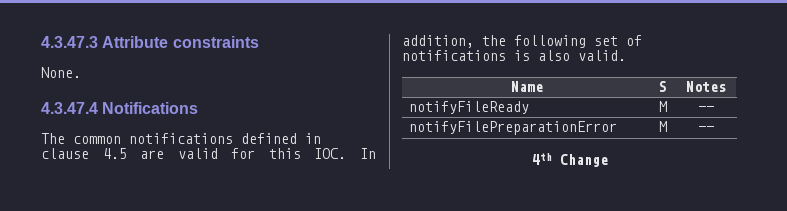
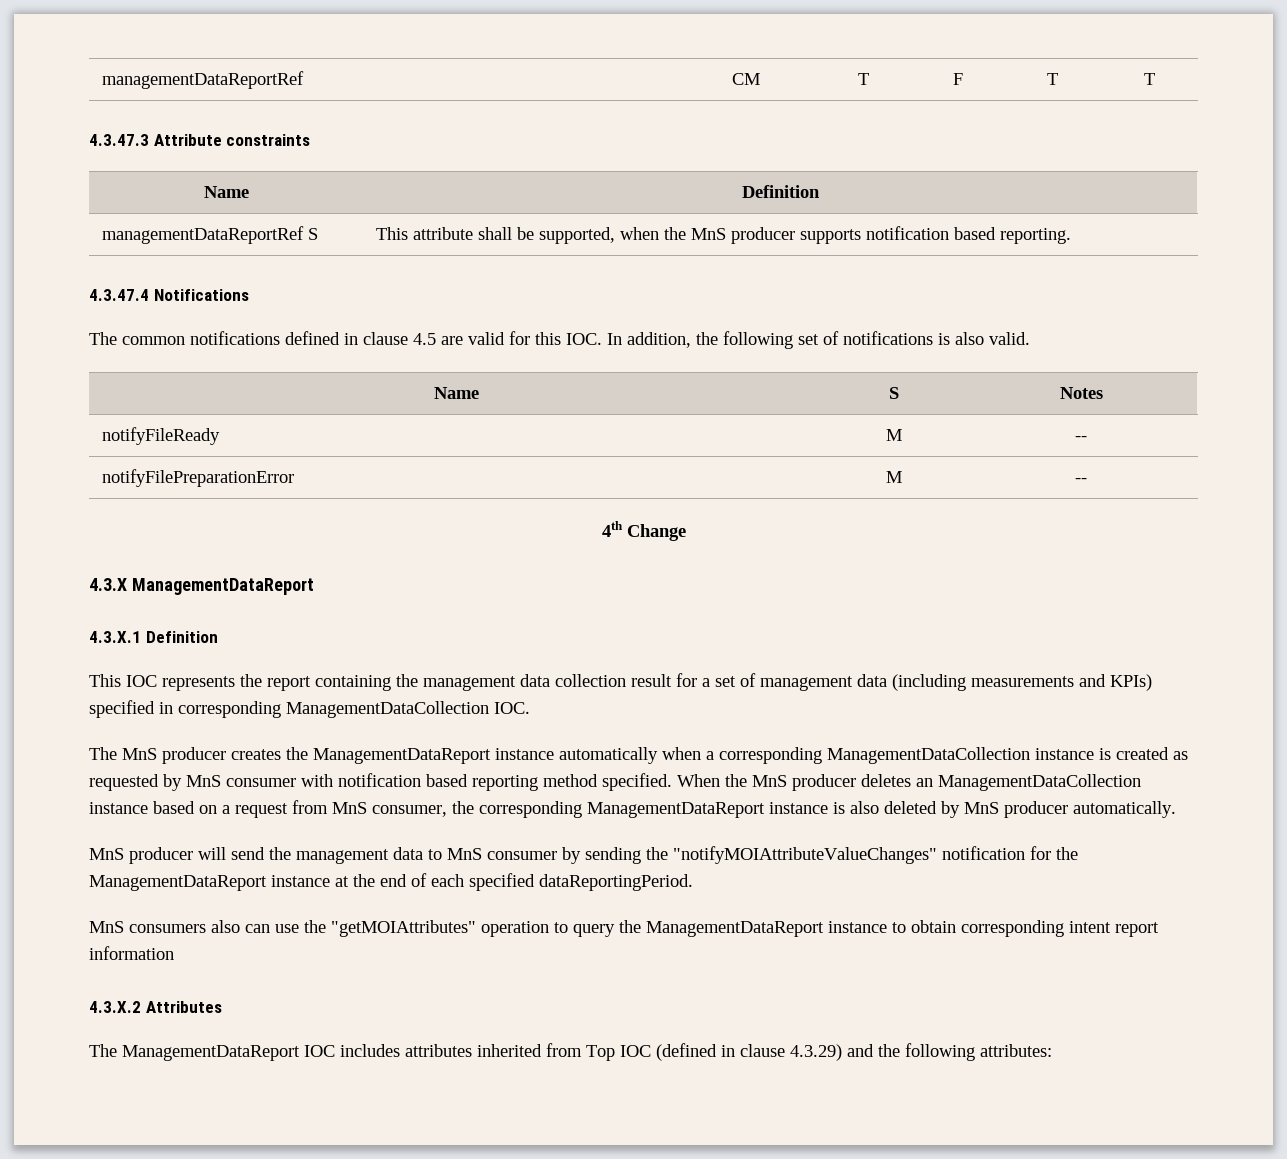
+ managementDataReportRef | CM | T | F | T | T
  4.3.47.3 Attribute constraints
- None.
+ Name | Definition
+ managementDataReportRef S | This attribute shall be supported, when the MnS producer supports notification based reporting.
+ 4.3.X ManagementDataReport
+ 4.3.X.1 Definition
+ This IOC represents the report containing the management data collection result for a set of management data (including measurements and KPIs) specified in corresponding ManagementDataCollection IOC.
+ The MnS producer creates the ManagementDataReport instance automatically when a corresponding ManagementDataCollection instance is created as requested by MnS consumer with notification based reporting method specified. When the MnS producer deletes an ManagementDataCollection instance based on a request from MnS consumer, the corresponding ManagementDataReport instance is also deleted by MnS producer automatically.
+ MnS producer will send the management data to MnS consumer by sending the "notifyMOIAttributeValueChanges" notification for the ManagementDataReport instance at the end of each specified dataReportingPeriod.
+ MnS consumers also can use the "getMOIAttributes" operation to query the ManagementDataReport instance to obtain corresponding intent report information
+ 4.3.X.2 Attributes
+ The ManagementDataReport IOC includes attributes inherited from Top IOC (defined in clause 4.3.29) and the following attributes:

